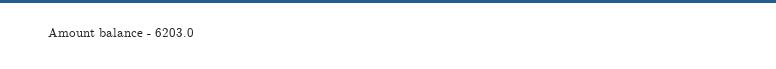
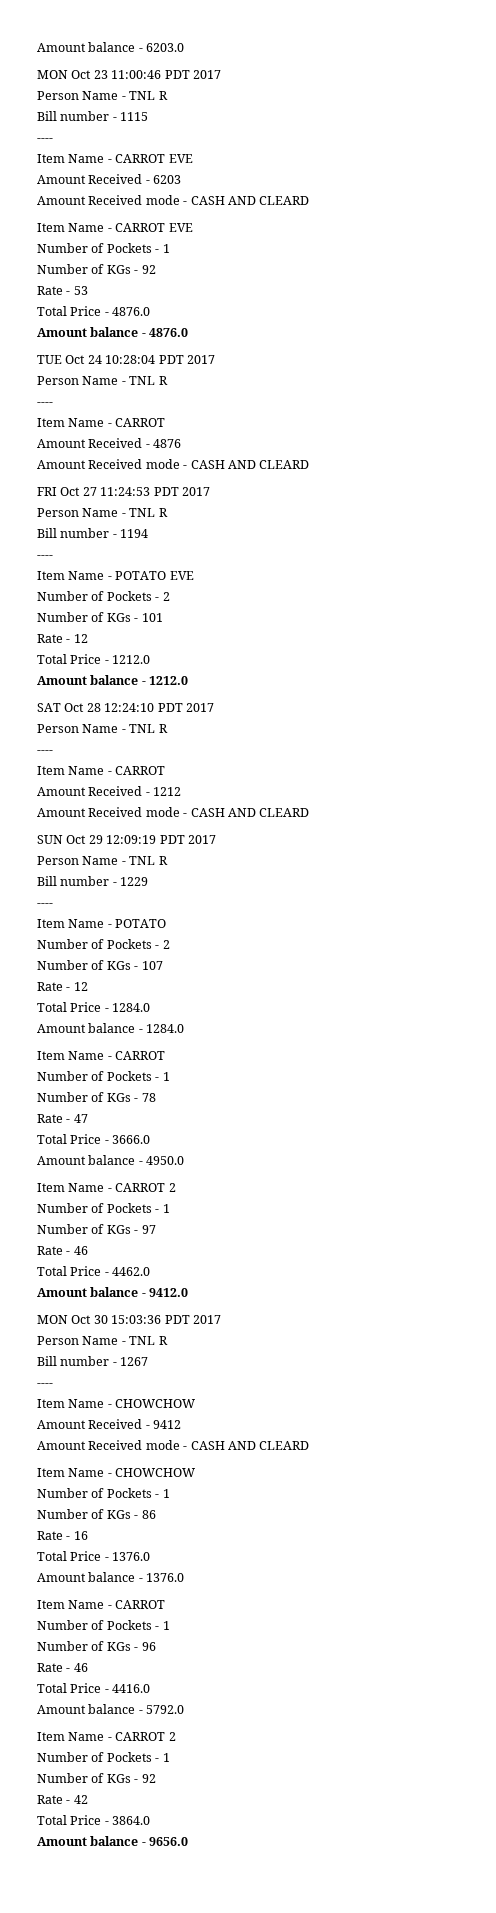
+ MON Oct 23 11:00:46 PDT 2017
+ Person Name - TNL R
+ Bill number - 1115
+ ----
+ Item Name - CARROT EVE
+ Amount Received - 6203
+ Amount Received mode - CASH AND CLEARD
+ Item Name - CARROT EVE
+ Number of Pockets - 1
+ Number of KGs - 92
+ Rate - 53
+ Total Price - 4876.0
+ Amount balance - 4876.0
+ TUE Oct 24 10:28:04 PDT 2017
+ Person Name - TNL R
+ ----
+ Item Name - CARROT
+ Amount Received - 4876
+ Amount Received mode - CASH AND CLEARD
+ FRI Oct 27 11:24:53 PDT 2017
+ Person Name - TNL R
+ Bill number - 1194
+ ----
+ Item Name - POTATO EVE
+ Number of Pockets - 2
+ Number of KGs - 101
+ Rate - 12
+ Total Price - 1212.0
+ Amount balance - 1212.0
+ SAT Oct 28 12:24:10 PDT 2017
+ Person Name - TNL R
+ ----
+ Item Name - CARROT
+ Amount Received - 1212
+ Amount Received mode - CASH AND CLEARD
+ SUN Oct 29 12:09:19 PDT 2017
+ Person Name - TNL R
+ Bill number - 1229
+ ----
+ Item Name - POTATO
+ Number of Pockets - 2
+ Number of KGs - 107
+ Rate - 12
+ Total Price - 1284.0
+ Amount balance - 1284.0
+ Item Name - CARROT
+ Number of Pockets - 1
+ Number of KGs - 78
+ Rate - 47
+ Total Price - 3666.0
+ Amount balance - 4950.0
+ Item Name - CARROT 2
+ Number of Pockets - 1
+ Number of KGs - 97
+ Rate - 46
+ Total Price - 4462.0
+ Amount balance - 9412.0
+ MON Oct 30 15:03:36 PDT 2017
+ Person Name - TNL R
+ Bill number - 1267
+ ----
+ Item Name - CHOWCHOW
+ Amount Received - 9412
+ Amount Received mode - CASH AND CLEARD
+ Item Name - CHOWCHOW
+ Number of Pockets - 1
+ Number of KGs - 86
+ Rate - 16
+ Total Price - 1376.0
+ Amount balance - 1376.0
+ Item Name - CARROT
+ Number of Pockets - 1
+ Number of KGs - 96
+ Rate - 46
+ Total Price - 4416.0
+ Amount balance - 5792.0
+ Item Name - CARROT 2
+ Number of Pockets - 1
+ Number of KGs - 92
+ Rate - 42
+ Total Price - 3864.0
+ Amount balance - 9656.0

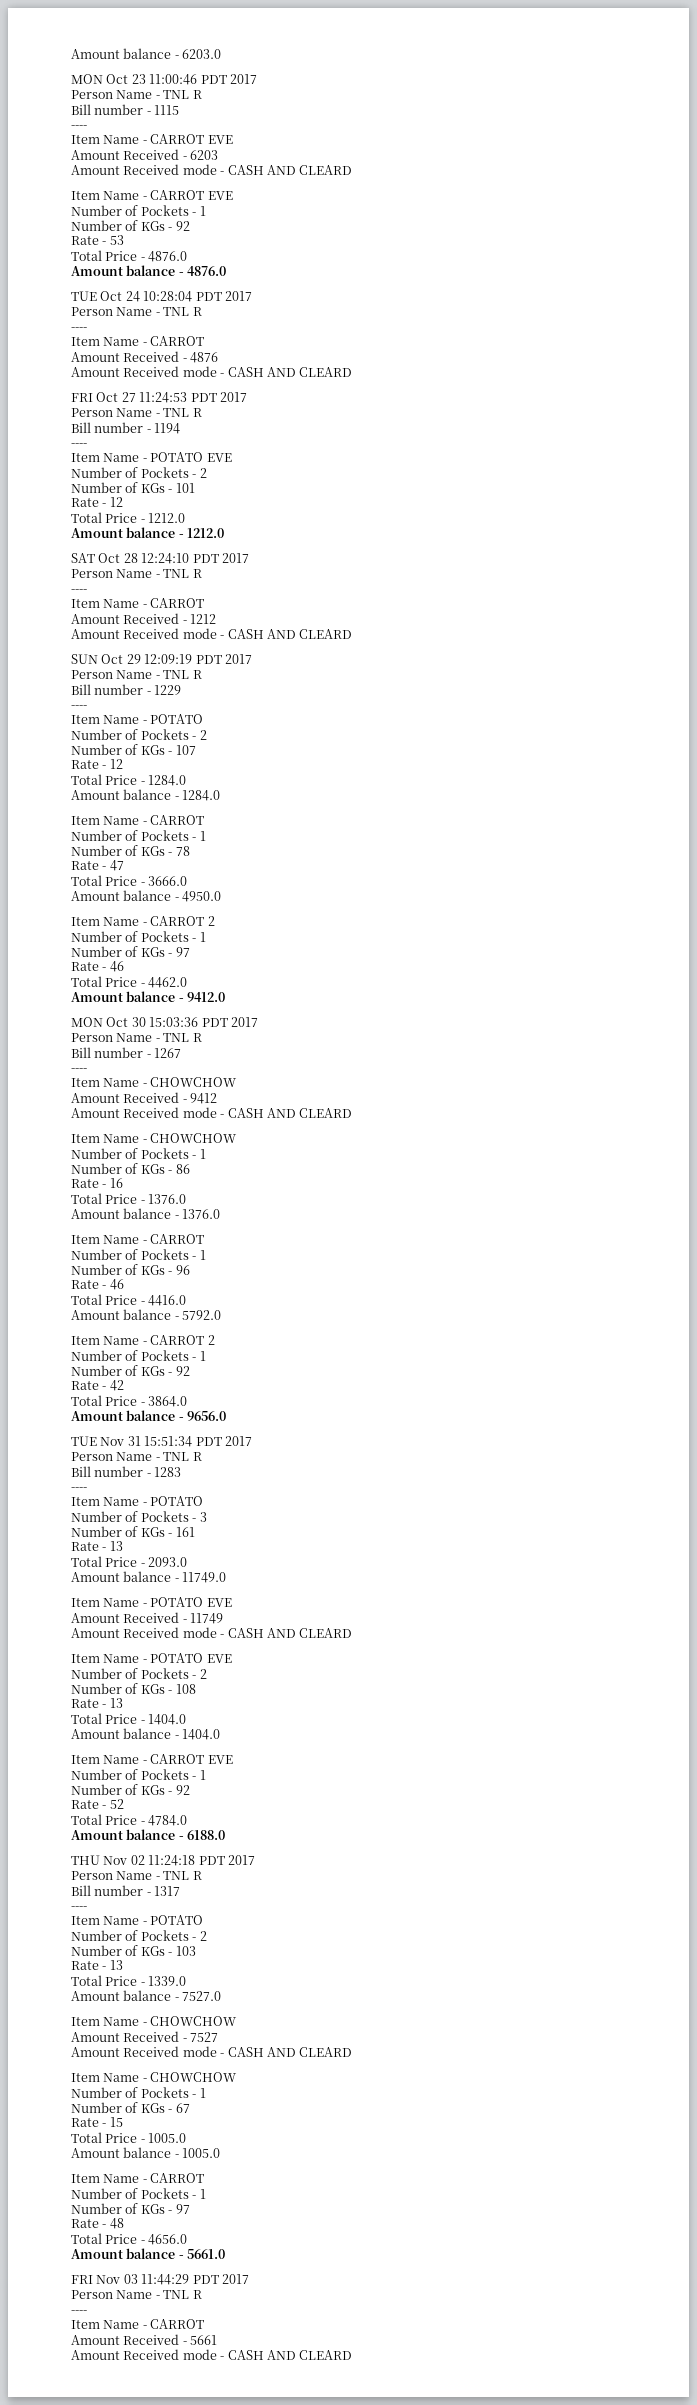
+ TUE Nov 31 15:51:34 PDT 2017
+ Person Name - TNL R
+ Bill number - 1283
+ ----
+ Item Name - POTATO
+ Number of Pockets - 3
+ Number of KGs - 161
+ Rate - 13
+ Total Price - 2093.0
+ Amount balance - 11749.0
+ Item Name - POTATO EVE
+ Amount Received - 11749
+ Amount Received mode - CASH AND CLEARD
+ Item Name - POTATO EVE
+ Number of Pockets - 2
+ Number of KGs - 108
+ Rate - 13
+ Total Price - 1404.0
+ Amount balance - 1404.0
+ Item Name - CARROT EVE
+ Number of Pockets - 1
+ Number of KGs - 92
+ Rate - 52
+ Total Price - 4784.0
+ Amount balance - 6188.0
+ THU Nov 02 11:24:18 PDT 2017
+ Person Name - TNL R
+ Bill number - 1317
+ ----
+ Item Name - POTATO
+ Number of Pockets - 2
+ Number of KGs - 103
+ Rate - 13
+ Total Price - 1339.0
+ Amount balance - 7527.0
+ Item Name - CHOWCHOW
+ Amount Received - 7527
+ Amount Received mode - CASH AND CLEARD
+ Item Name - CHOWCHOW
+ Number of Pockets - 1
+ Number of KGs - 67
+ Rate - 15
+ Total Price - 1005.0
+ Amount balance - 1005.0
+ Item Name - CARROT
+ Number of Pockets - 1
+ Number of KGs - 97
+ Rate - 48
+ Total Price - 4656.0
+ Amount balance - 5661.0
+ FRI Nov 03 11:44:29 PDT 2017
+ Person Name - TNL R
+ ----
+ Item Name - CARROT
+ Amount Received - 5661
+ Amount Received mode - CASH AND CLEARD

